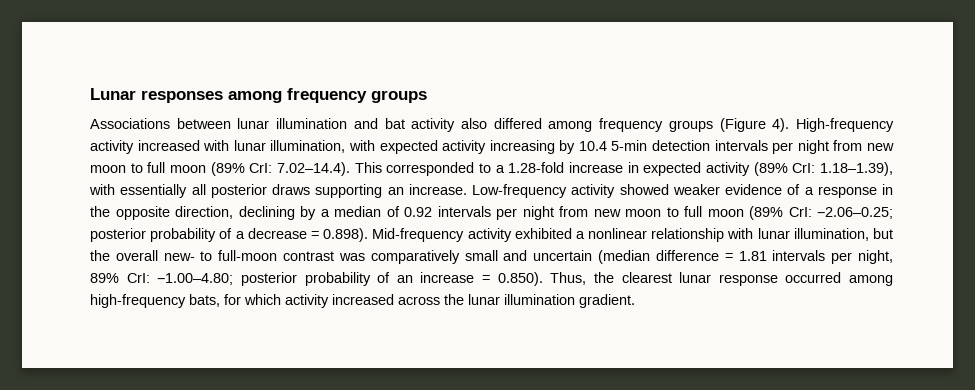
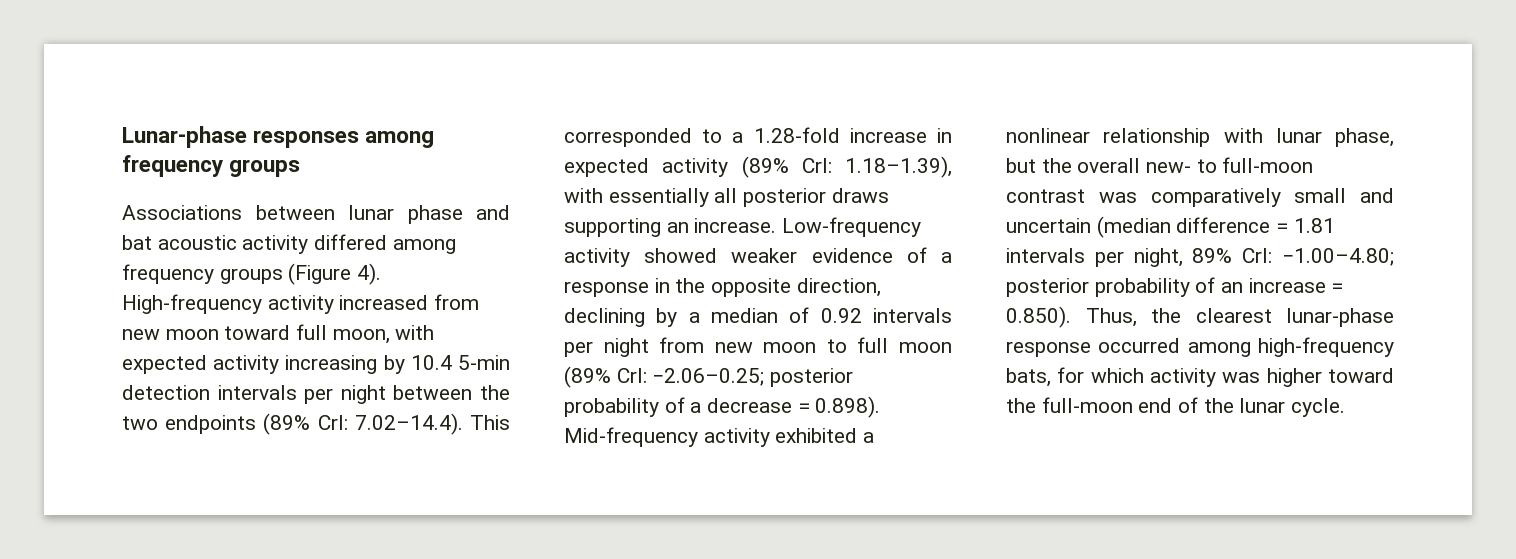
- Lunar responses among frequency groups
+ Lunar-phase responses among frequency groups
- Associations between lunar illumination and bat activity also differed among frequency groups (Figure 4).
+ Associations between lunar phase and bat acoustic activity differed among frequency groups (Figure 4).
- High-frequency activity increased with lunar illumination, with expected activity increasing by 10.4 5-min detection intervals per night from new moon to full moon (89% CrI: 7.02–14.4). This corresponded to a 1.28-fold increase in expected activity (89% CrI: 1.18–1.39), with essentially all posterior draws supporting an increase.
+ High-frequency activity increased from new moon toward full moon, with expected activity increasing by 10.4 5-min detection intervals per night between the two endpoints (89% CrI: 7.02–14.4). This corresponded to a 1.28-fold increase in expected activity (89% CrI: 1.18–1.39), with essentially all posterior draws supporting an increase.
- posterior probability of a decrease = 0.898). Mid-frequency activity exhibited a nonlinear relationship with lunar illumination, but the overall new- to full-moon contrast was comparatively small and uncertain (median difference = 1.81 intervals per night, 89% CrI:
+ posterior probability of a decrease = 0.898). Mid-frequency activity exhibited a nonlinear relationship with lunar phase, but the overall new- to full-moon contrast was comparatively small and uncertain (median difference = 1.81 intervals per night, 89% CrI:
- posterior probability of an increase = 0.850). Thus, the clearest lunar response occurred among high-frequency bats, for which activity increased across the lunar illumination gradient.
+ posterior probability of an increase = 0.850). Thus, the clearest lunar-phase response occurred among high-frequency bats, for which activity was higher toward the full-moon end of the lunar cycle.

